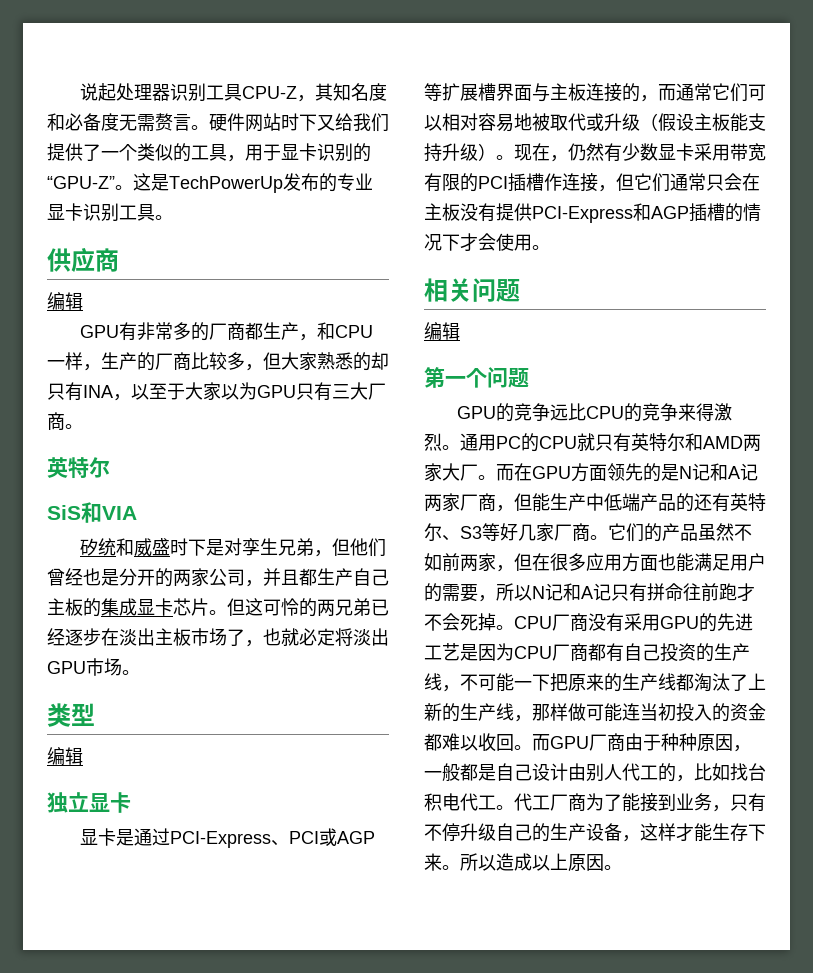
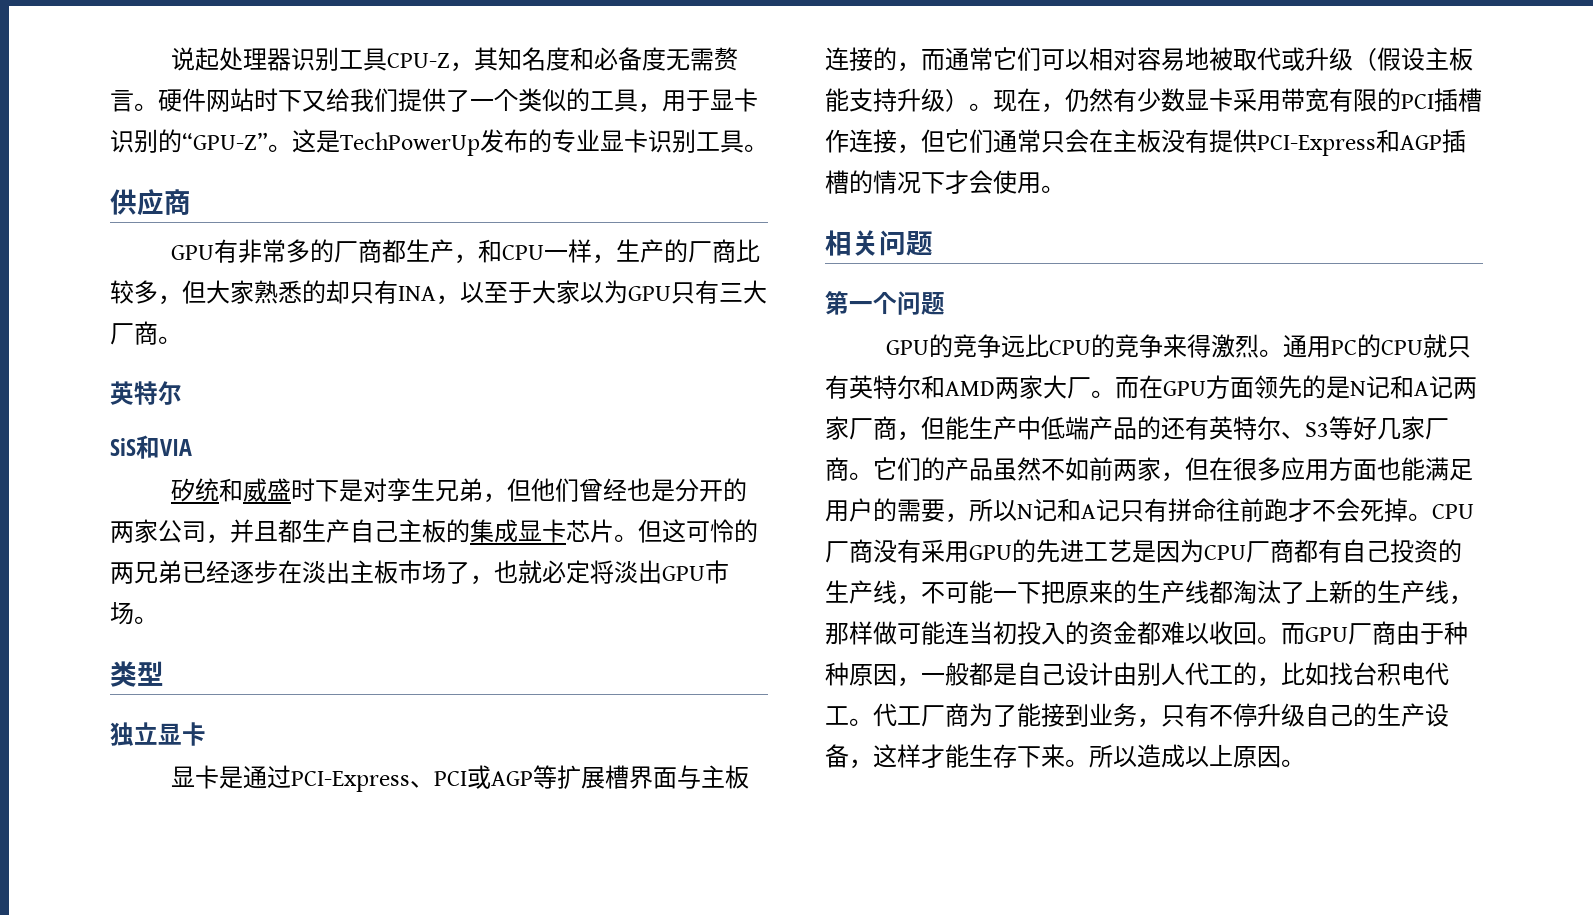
  供应商
- 编辑
  类型
- 编辑
  相关问题
- 编辑

